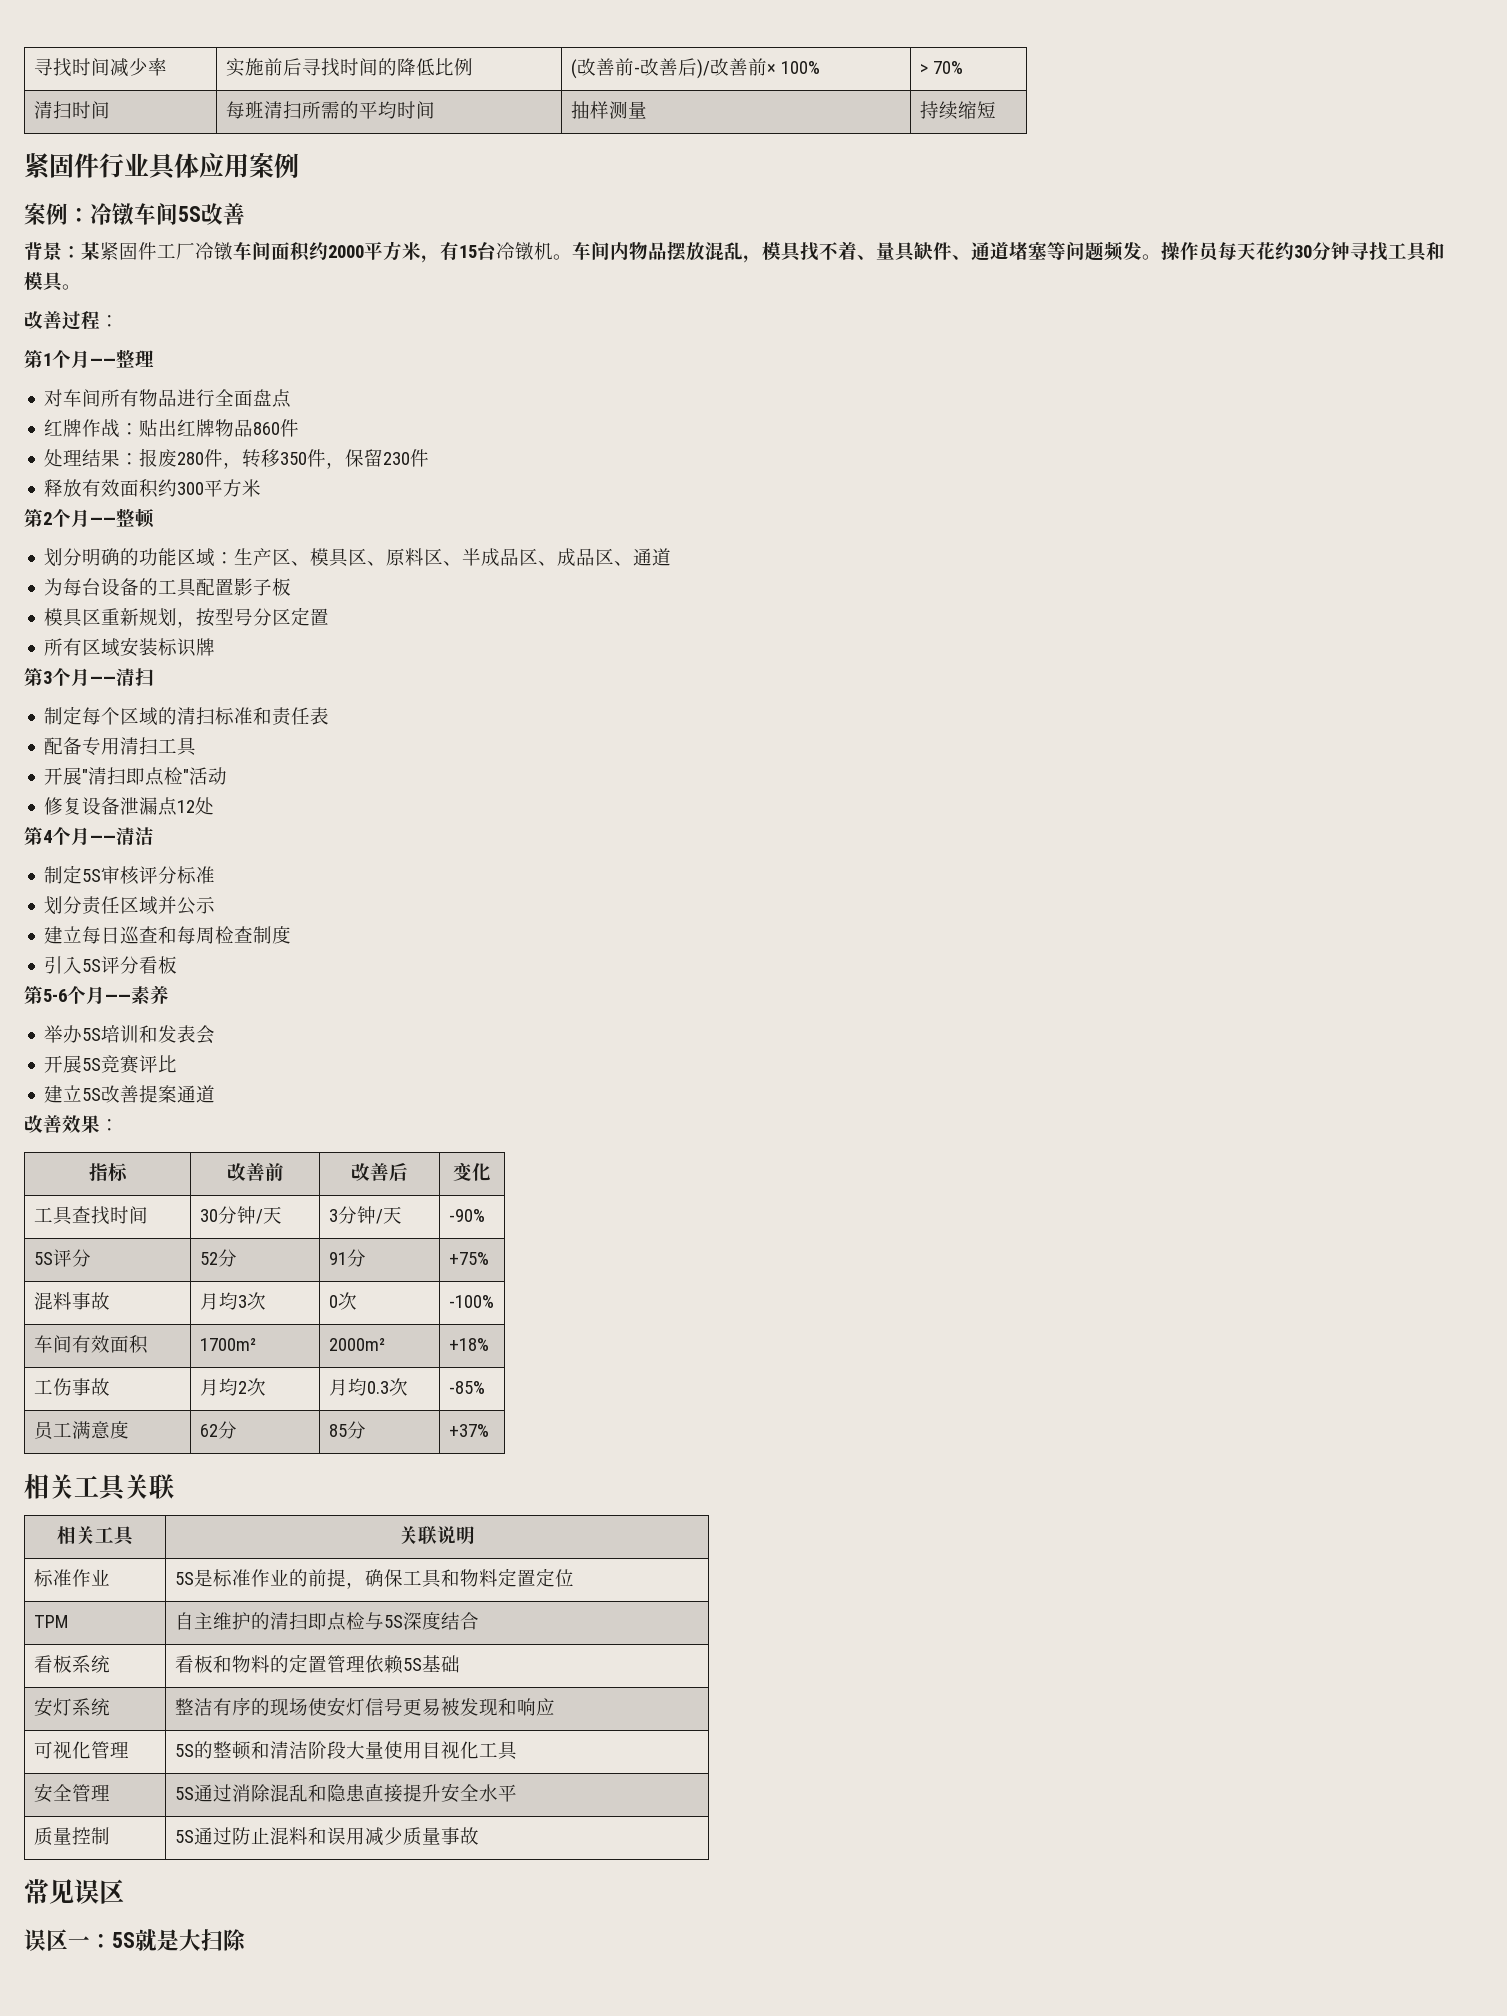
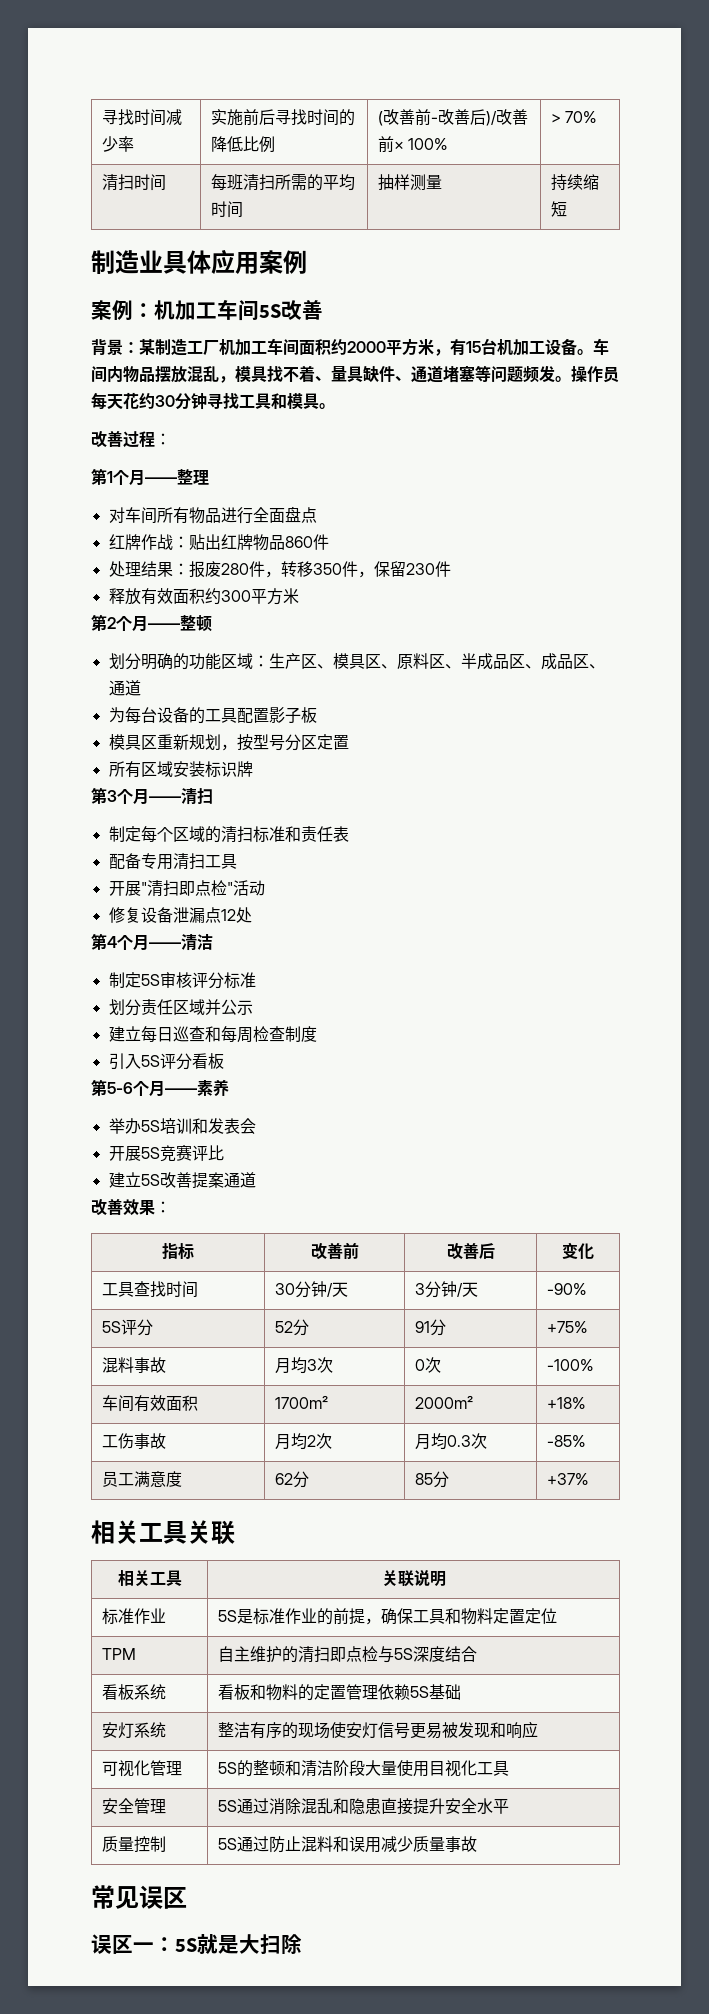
- 紧固件行业具体应用案例
+ 制造业具体应用案例
- 案例：冷镦车间5S改善
+ 案例：机加工车间5S改善
- 背景：某紧固件工厂冷镦车间面积约2000平方米，有15台冷镦机。
+ 背景：某制造工厂机加工车间面积约2000平方米，有15台机加工设备。

